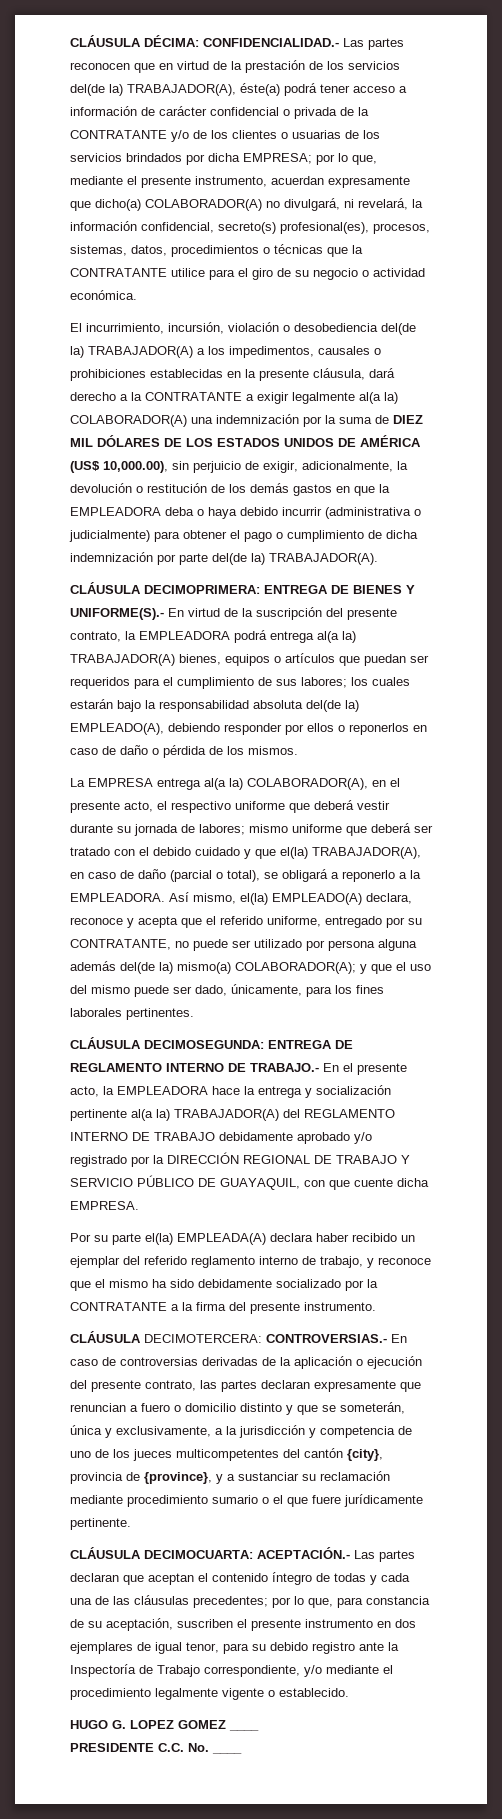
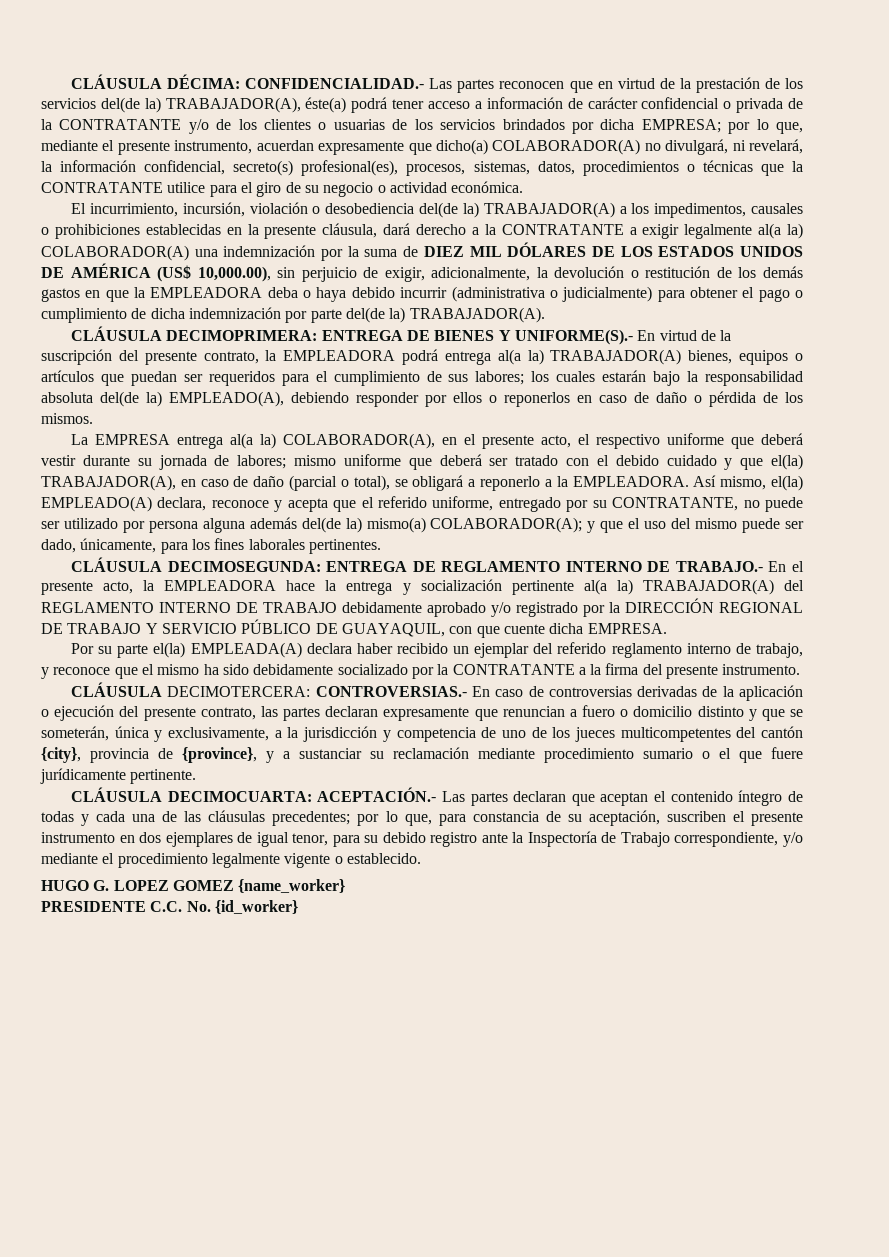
- HUGO G. LOPEZ GOMEZ ____
+ HUGO G. LOPEZ GOMEZ {name_worker}
- PRESIDENTE C.C. No. ____
+ PRESIDENTE C.C. No. {id_worker}

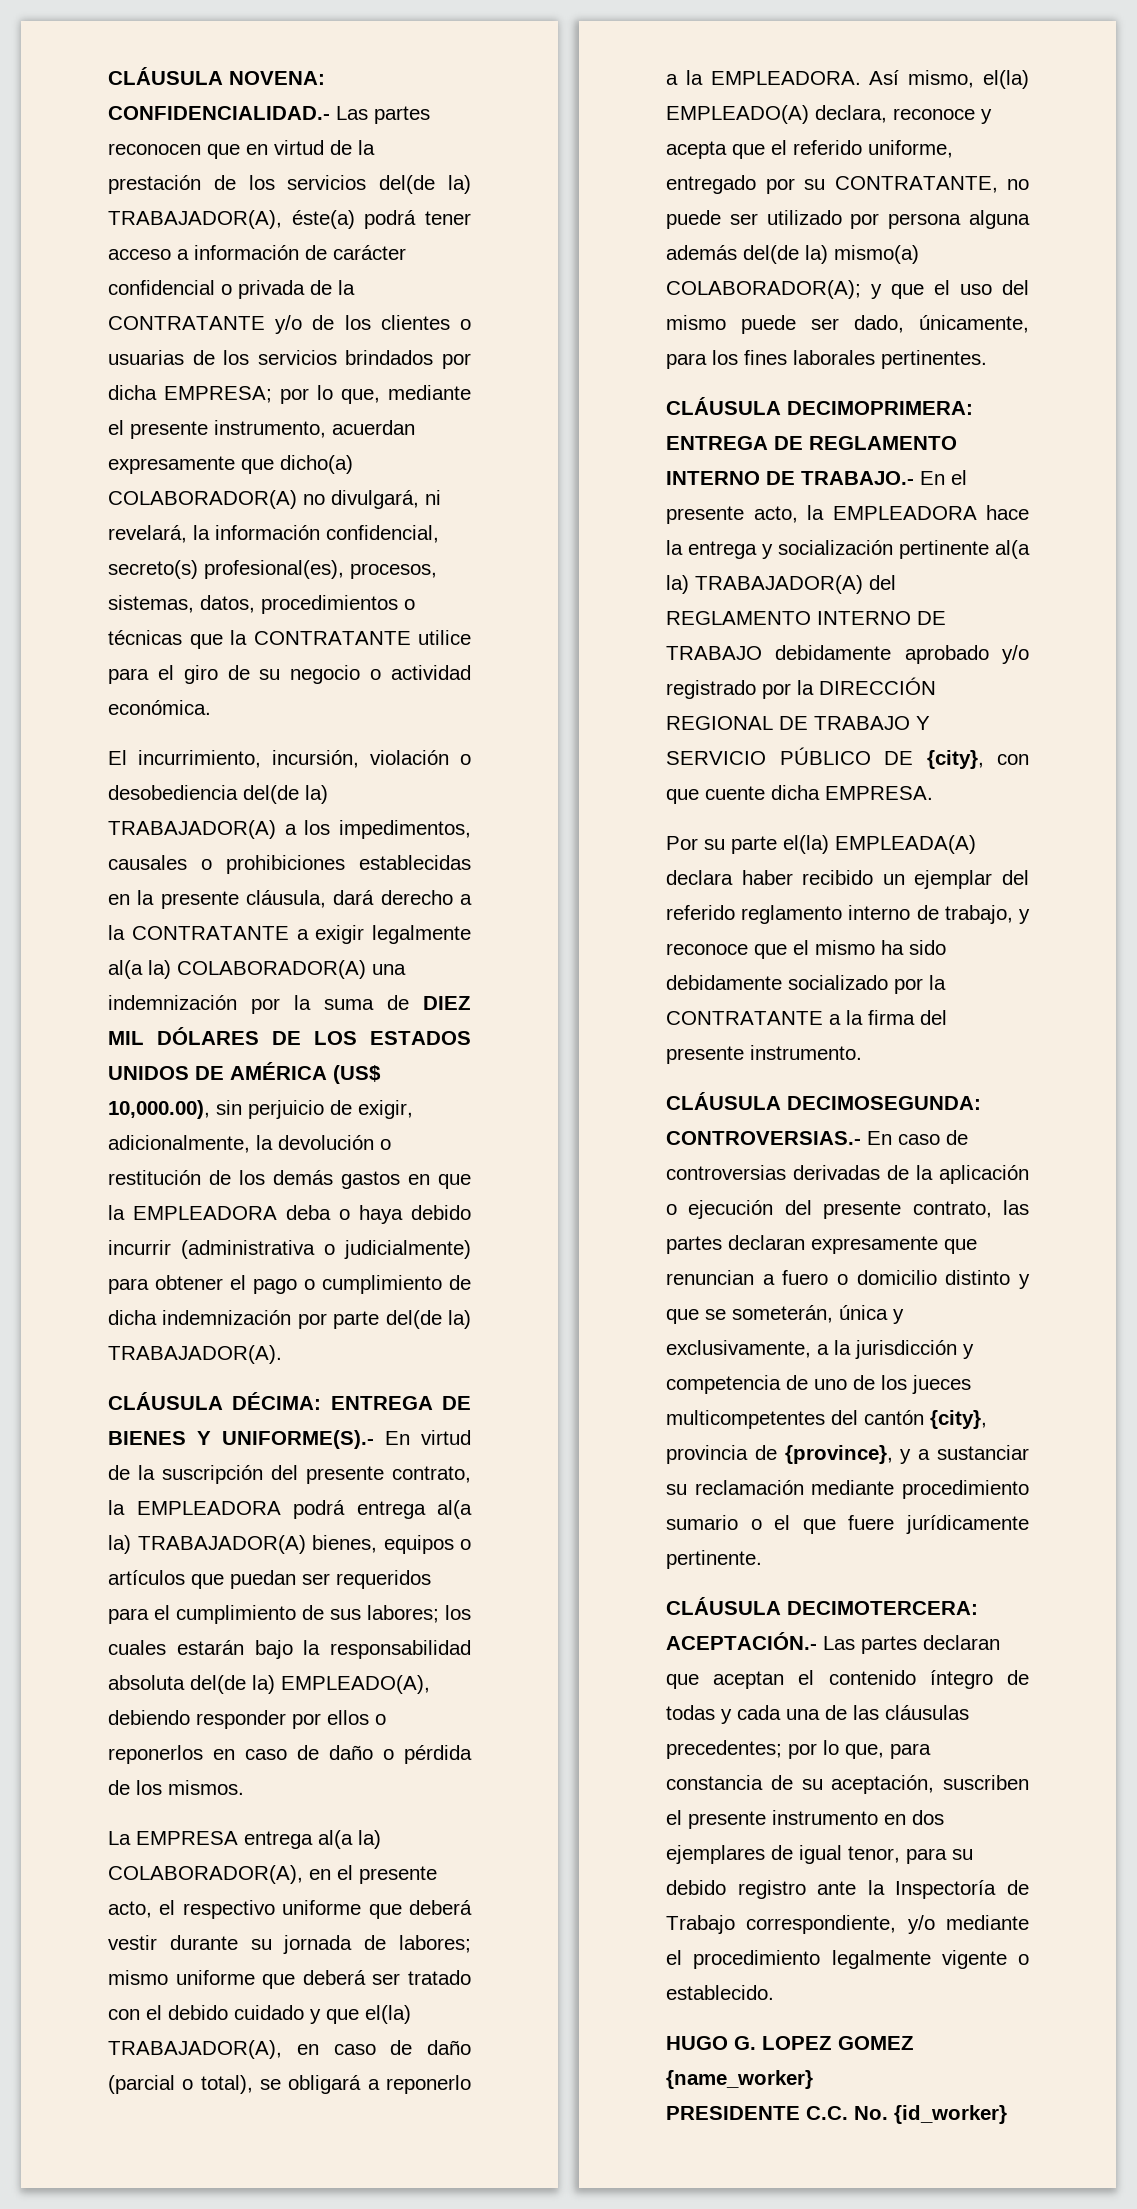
- CLÁUSULA DÉCIMA:
+ CLÁUSULA NOVENA:
- CLÁUSULA DECIMOPRIMERA: ENTREGA DE BIENES Y UNIFORME(S).- En virtud de la suscripción del presente contrato, la EMPLEADORA podrá entrega al(a la) TRABAJADOR(A) bienes, equipos o artículos que puedan ser requeridos para el cumplimiento de sus labores; los cuales estarán bajo la responsabilidad absoluta del(de la) EMPLEADO(A), debiendo responder por ellos o reponerlos en caso de daño o pérdida de los mismos.
+ CLÁUSULA DÉCIMA: ENTREGA DE BIENES Y UNIFORME(S).- En virtud de la suscripción del presente contrato, la EMPLEADORA podrá entrega al(a la) TRABAJADOR(A) bienes, equipos o artículos que puedan ser requeridos para el cumplimiento de sus labores; los cuales estarán bajo la responsabilidad absoluta del(de la) EMPLEADO(A), debiendo responder por ellos o reponerlos en caso de daño o pérdida de los mismos.
- CLÁUSULA DECIMOSEGUNDA: ENTREGA DE REGLAMENTO INTERNO DE TRABAJO.- En el presente acto, la EMPLEADORA hace la entrega y socialización pertinente al(a la) TRABAJADOR(A) del REGLAMENTO INTERNO DE TRABAJO debidamente aprobado y/o registrado por la DIRECCIÓN REGIONAL DE TRABAJO Y SERVICIO PÚBLICO DE GUAYAQUIL, con que cuente dicha EMPRESA.
+ CLÁUSULA DECIMOPRIMERA: ENTREGA DE REGLAMENTO INTERNO DE TRABAJO.- En el presente acto, la EMPLEADORA hace la entrega y socialización pertinente al(a la) TRABAJADOR(A) del REGLAMENTO INTERNO DE TRABAJO debidamente aprobado y/o registrado por la DIRECCIÓN REGIONAL DE TRABAJO Y SERVICIO PÚBLICO DE {city}, con que cuente dicha EMPRESA.
- CLÁUSULA DECIMOTERCERA:
+ CLÁUSULA DECIMOSEGUNDA:
- CLÁUSULA DECIMOCUARTA: ACEPTACIÓN.- Las partes declaran que aceptan el contenido íntegro de todas y cada una de las cláusulas precedentes; por lo que, para constancia de su aceptación, suscriben el presente instrumento en dos ejemplares de igual tenor, para su debido registro ante la Inspectoría de Trabajo correspondiente, y/o mediante el procedimiento legalmente vigente o establecido.
+ CLÁUSULA DECIMOTERCERA: ACEPTACIÓN.- Las partes declaran que aceptan el contenido íntegro de todas y cada una de las cláusulas precedentes; por lo que, para constancia de su aceptación, suscriben el presente instrumento en dos ejemplares de igual tenor, para su debido registro ante la Inspectoría de Trabajo correspondiente, y/o mediante el procedimiento legalmente vigente o establecido.

